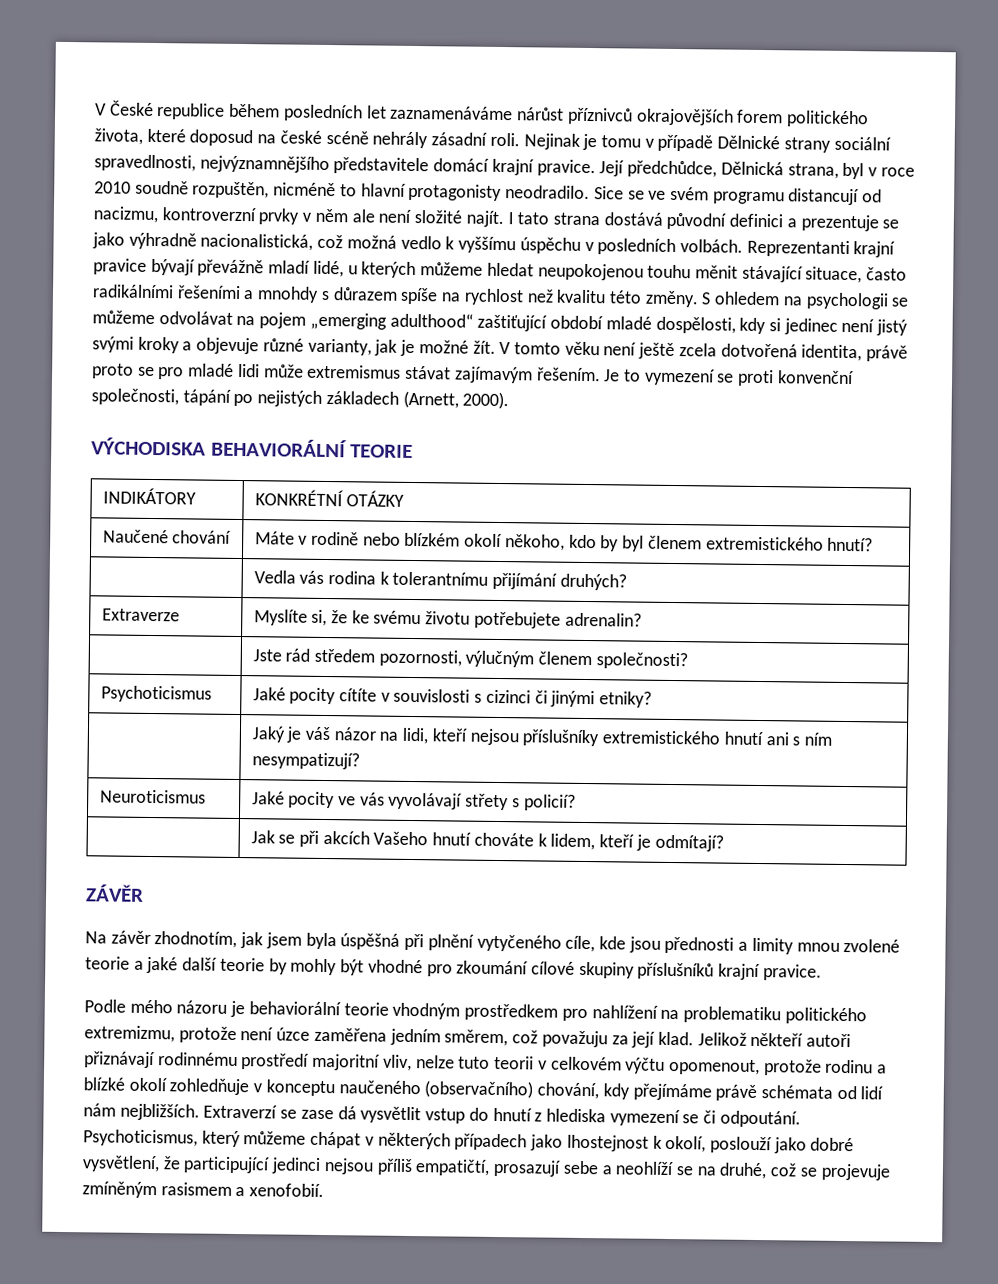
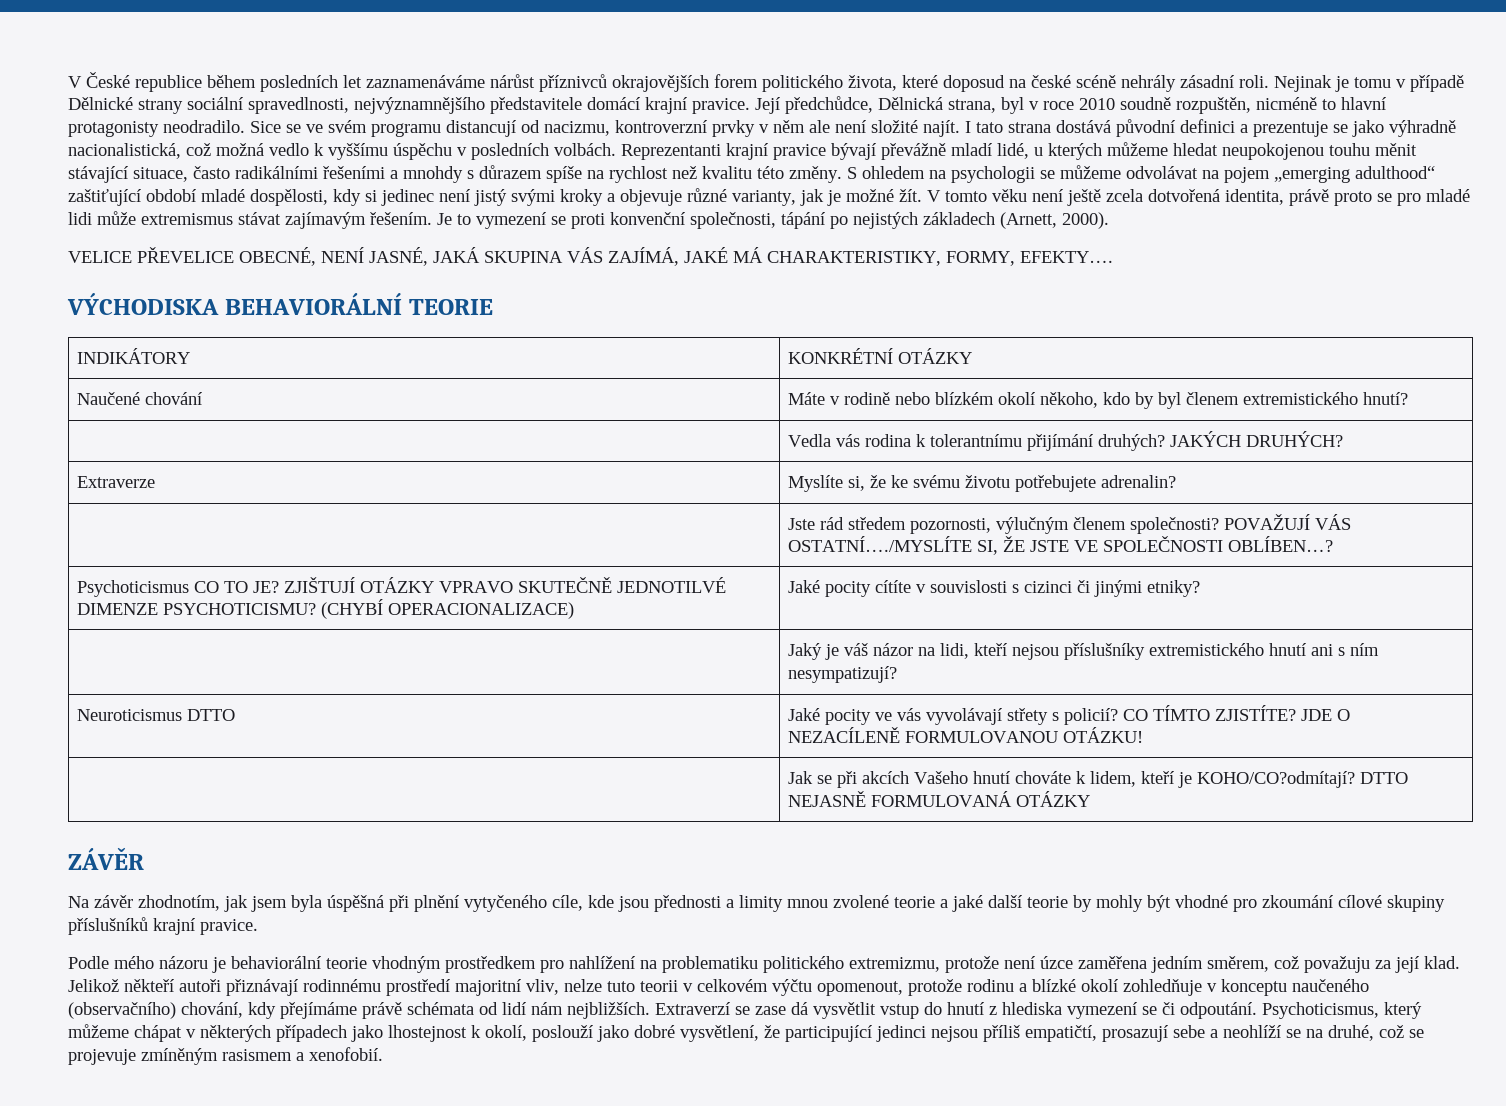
+ VELICE PŘEVELICE OBECNÉ, NENÍ JASNÉ, JAKÁ SKUPINA VÁS ZAJÍMÁ, JAKÉ MÁ CHARAKTERISTIKY, FORMY, EFEKTY….
- | Vedla vás rodina k tolerantnímu přijímání druhých?
+ | Vedla vás rodina k tolerantnímu přijímání druhých? JAKÝCH DRUHÝCH?
- | Jste rád středem pozornosti, výlučným členem společnosti?
- Psychoticismus | Jaké pocity cítíte v souvislosti s cizinci či jinými etniky?
+ | Jste rád středem pozornosti, výlučným členem společnosti? POVAŽUJÍ VÁS OSTATNÍ…./MYSLÍTE SI, ŽE JSTE VE SPOLEČNOSTI OBLÍBEN…?
+ Psychoticismus CO TO JE? ZJIŠTUJÍ OTÁZKY VPRAVO SKUTEČNĚ JEDNOTILVÉ DIMENZE PSYCHOTICISMU? (CHYBÍ OPERACIONALIZACE) | Jaké pocity cítíte v souvislosti s cizinci či jinými etniky?
- Neuroticismus | Jaké pocity ve vás vyvolávají střety s policií?
+ Neuroticismus DTTO | Jaké pocity ve vás vyvolávají střety s policií? CO TÍMTO ZJISTÍTE? JDE O NEZACÍLENĚ FORMULOVANOU OTÁZKU!
- | Jak se při akcích Vašeho hnutí chováte k lidem, kteří je odmítají?
+ | Jak se při akcích Vašeho hnutí chováte k lidem, kteří je KOHO/CO?odmítají? DTTO NEJASNĚ FORMULOVANÁ OTÁZKY

